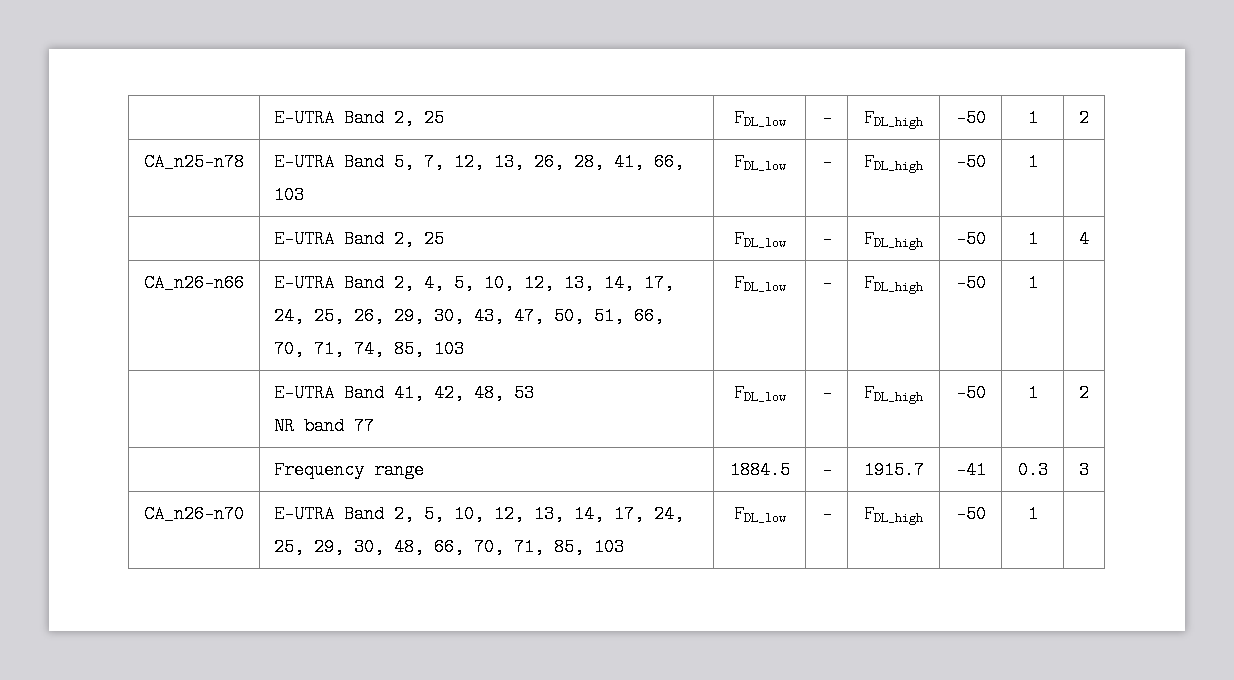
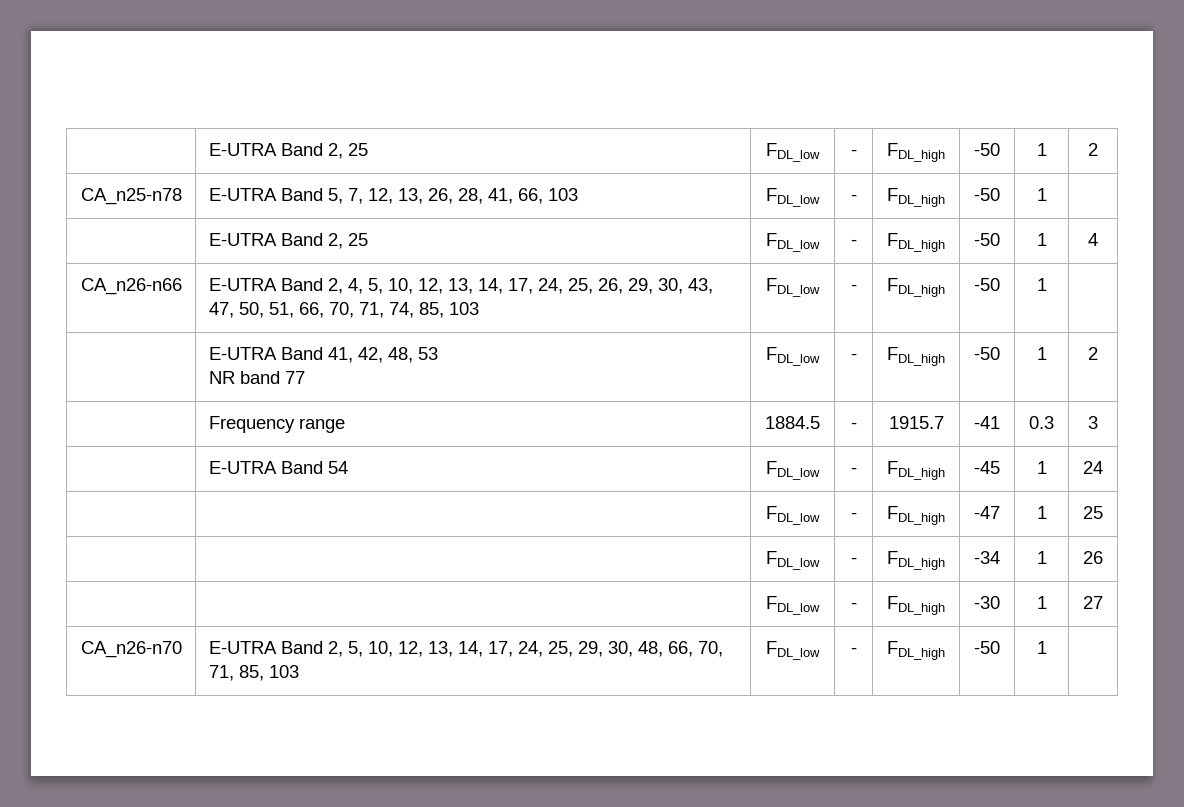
+ | E-UTRA Band 54 | FDL_low | - | FDL_high | -45 | 1 | 24
+ | | FDL_low | - | FDL_high | -47 | 1 | 25
+ | | FDL_low | - | FDL_high | -34 | 1 | 26
+ | | FDL_low | - | FDL_high | -30 | 1 | 27

